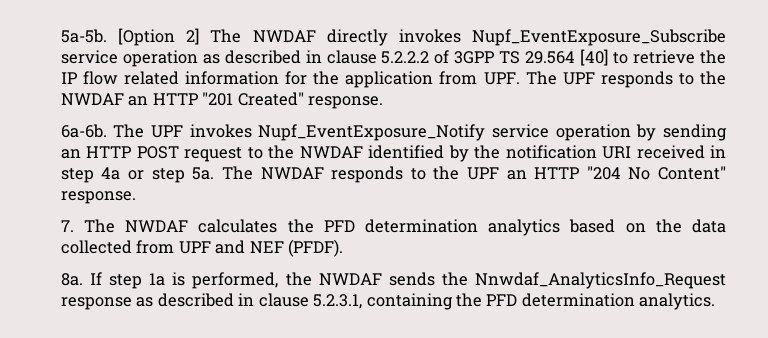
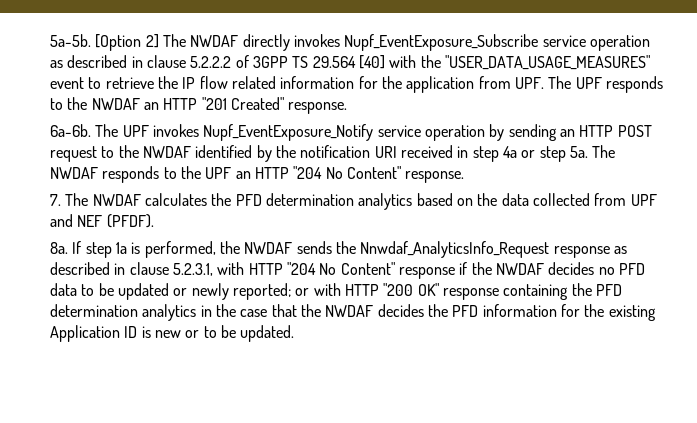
- [Option 2] The NWDAF directly invokes Nupf_EventExposure_Subscribe service operation as described in clause 5.2.2.2 of 3GPP TS 29.564 [40] to retrieve the IP flow related information for the application from UPF. The UPF responds to the NWDAF an HTTP "201 Created" response.
+ [Option 2] The NWDAF directly invokes Nupf_EventExposure_Subscribe service operation as described in clause 5.2.2.2 of 3GPP TS 29.564 [40] with the "USER_DATA_USAGE_MEASURES" event to retrieve the IP flow related information for the application from UPF. The UPF responds to the NWDAF an HTTP "201 Created" response.
- If step 1a is performed, the NWDAF sends the Nnwdaf_AnalyticsInfo_Request response as described in clause 5.2.3.1, containing the PFD determination analytics.
+ If step 1a is performed, the NWDAF sends the Nnwdaf_AnalyticsInfo_Request response as described in clause 5.2.3.1, with HTTP "204 No Content" response if the NWDAF decides no PFD data to be updated or newly reported; or with HTTP "200 OK" response containing the PFD determination analytics in the case that the NWDAF decides the PFD information for the existing Application ID is new or to be updated.

